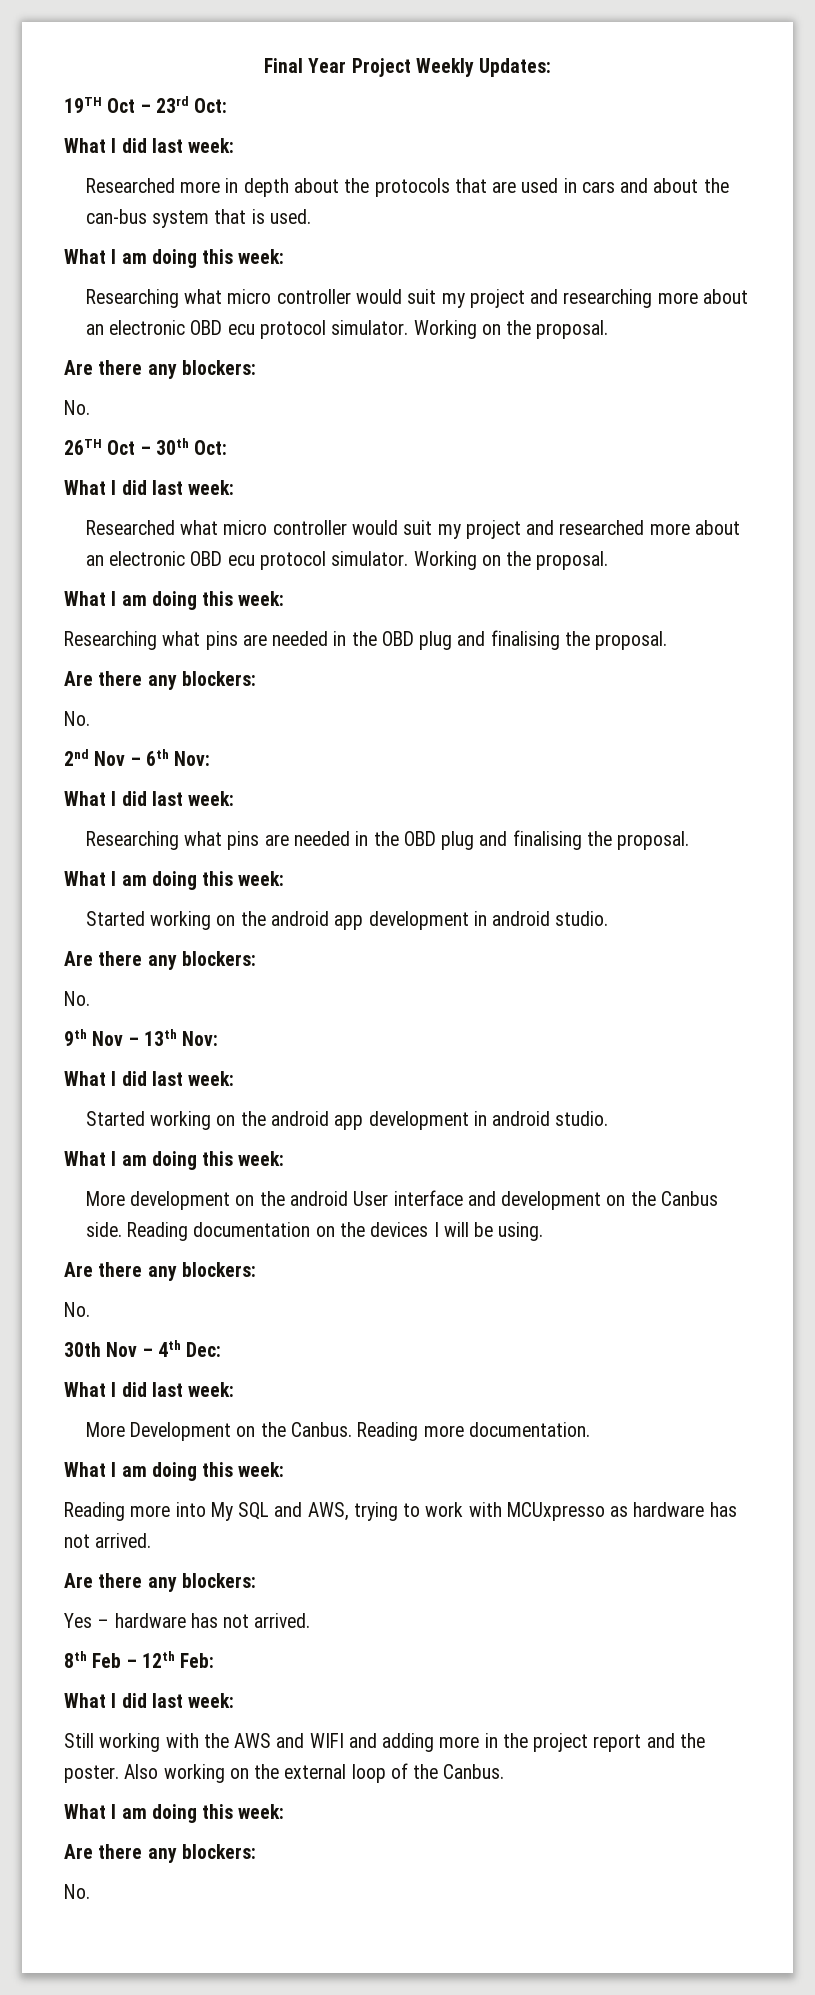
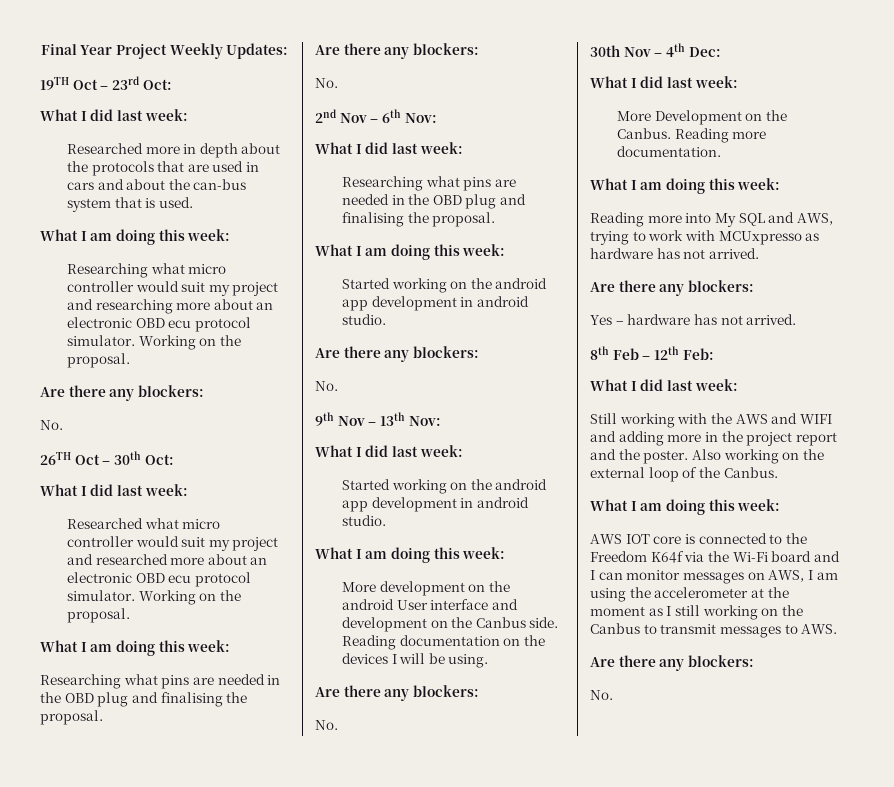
+ AWS IOT core is connected to the Freedom K64f via the Wi-Fi board and I can monitor messages on AWS, I am using the accelerometer at the moment as I still working on the Canbus to transmit messages to AWS.

